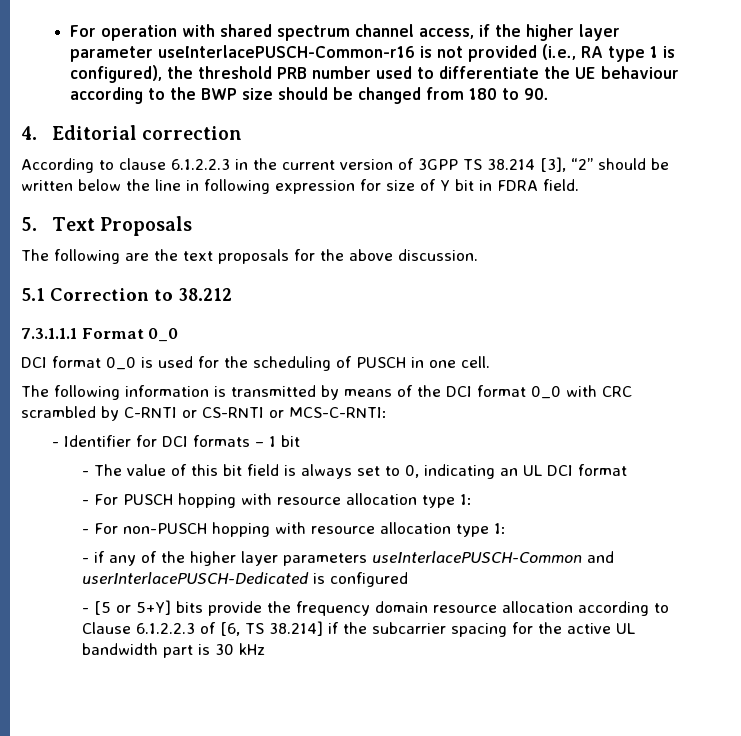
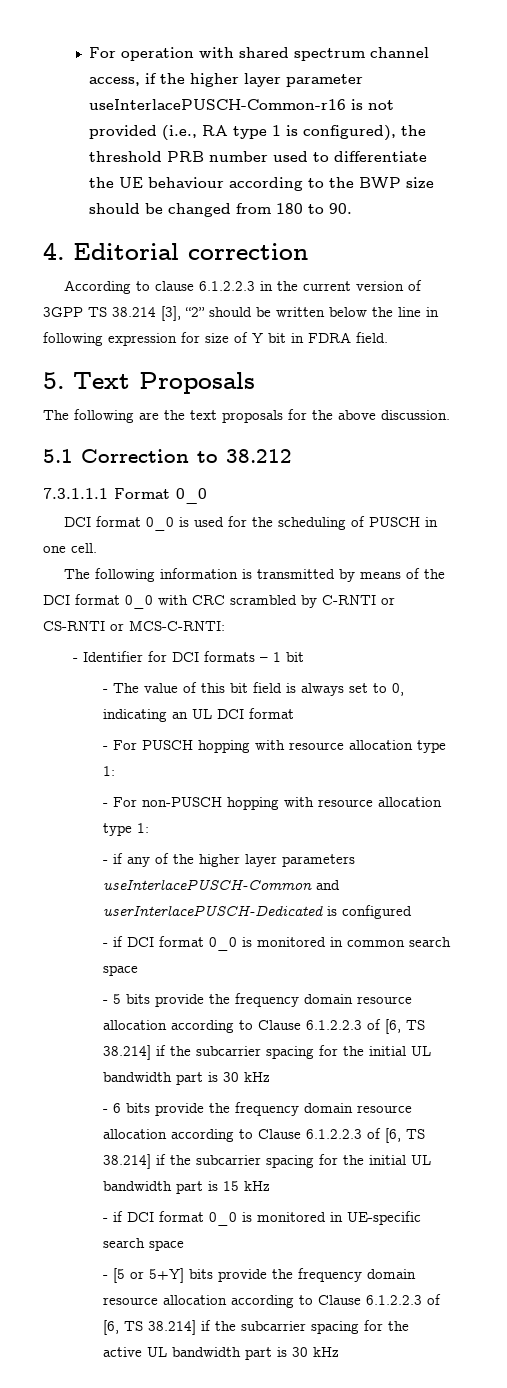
+ - if DCI format 0_0 is monitored in common search space
+ - 5 bits provide the frequency domain resource allocation according to Clause 6.1.2.2.3 of [6, TS 38.214] if the subcarrier spacing for the initial UL bandwidth part is 30 kHz
+ - 6 bits provide the frequency domain resource allocation according to Clause 6.1.2.2.3 of [6, TS 38.214] if the subcarrier spacing for the initial UL bandwidth part is 15 kHz
+ - if DCI format 0_0 is monitored in UE-specific search space

